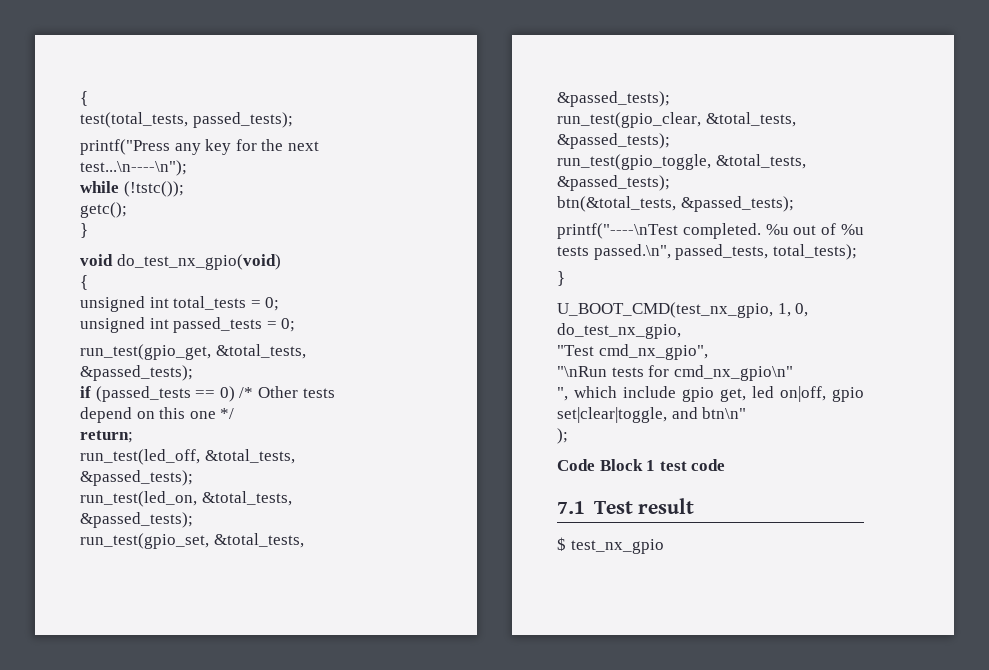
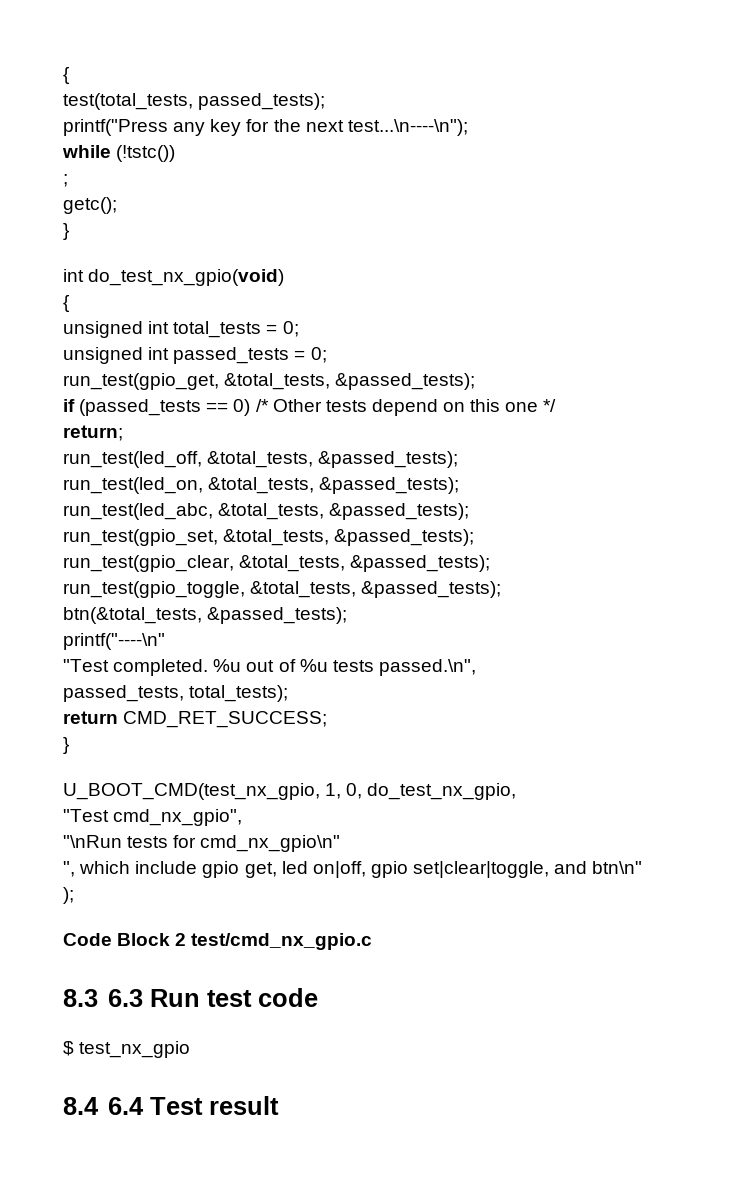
- while (!tstc());
+ while (!tstc())
+ ;
- void do_test_nx_gpio(void)
+ int do_test_nx_gpio(void)
+ run_test(led_abc, &total_tests, &passed_tests);
- printf("----\nTest completed.
+ printf("----\n"
+ "Test completed.
- %u out of %u tests passed.\n", passed_tests, total_tests);
+ %u out of %u tests passed.\n",
+ passed_tests, total_tests);
+ return CMD_RET_SUCCESS;
- Code Block 1 test code
- 7.1 Test result
+ Code Block 2 test/cmd_nx_gpio.c
+ 8.3 6.3 Run test code
+ $ test_nx_gpio
+ 8.4 6.4 Test result
- $ test_nx_gpio

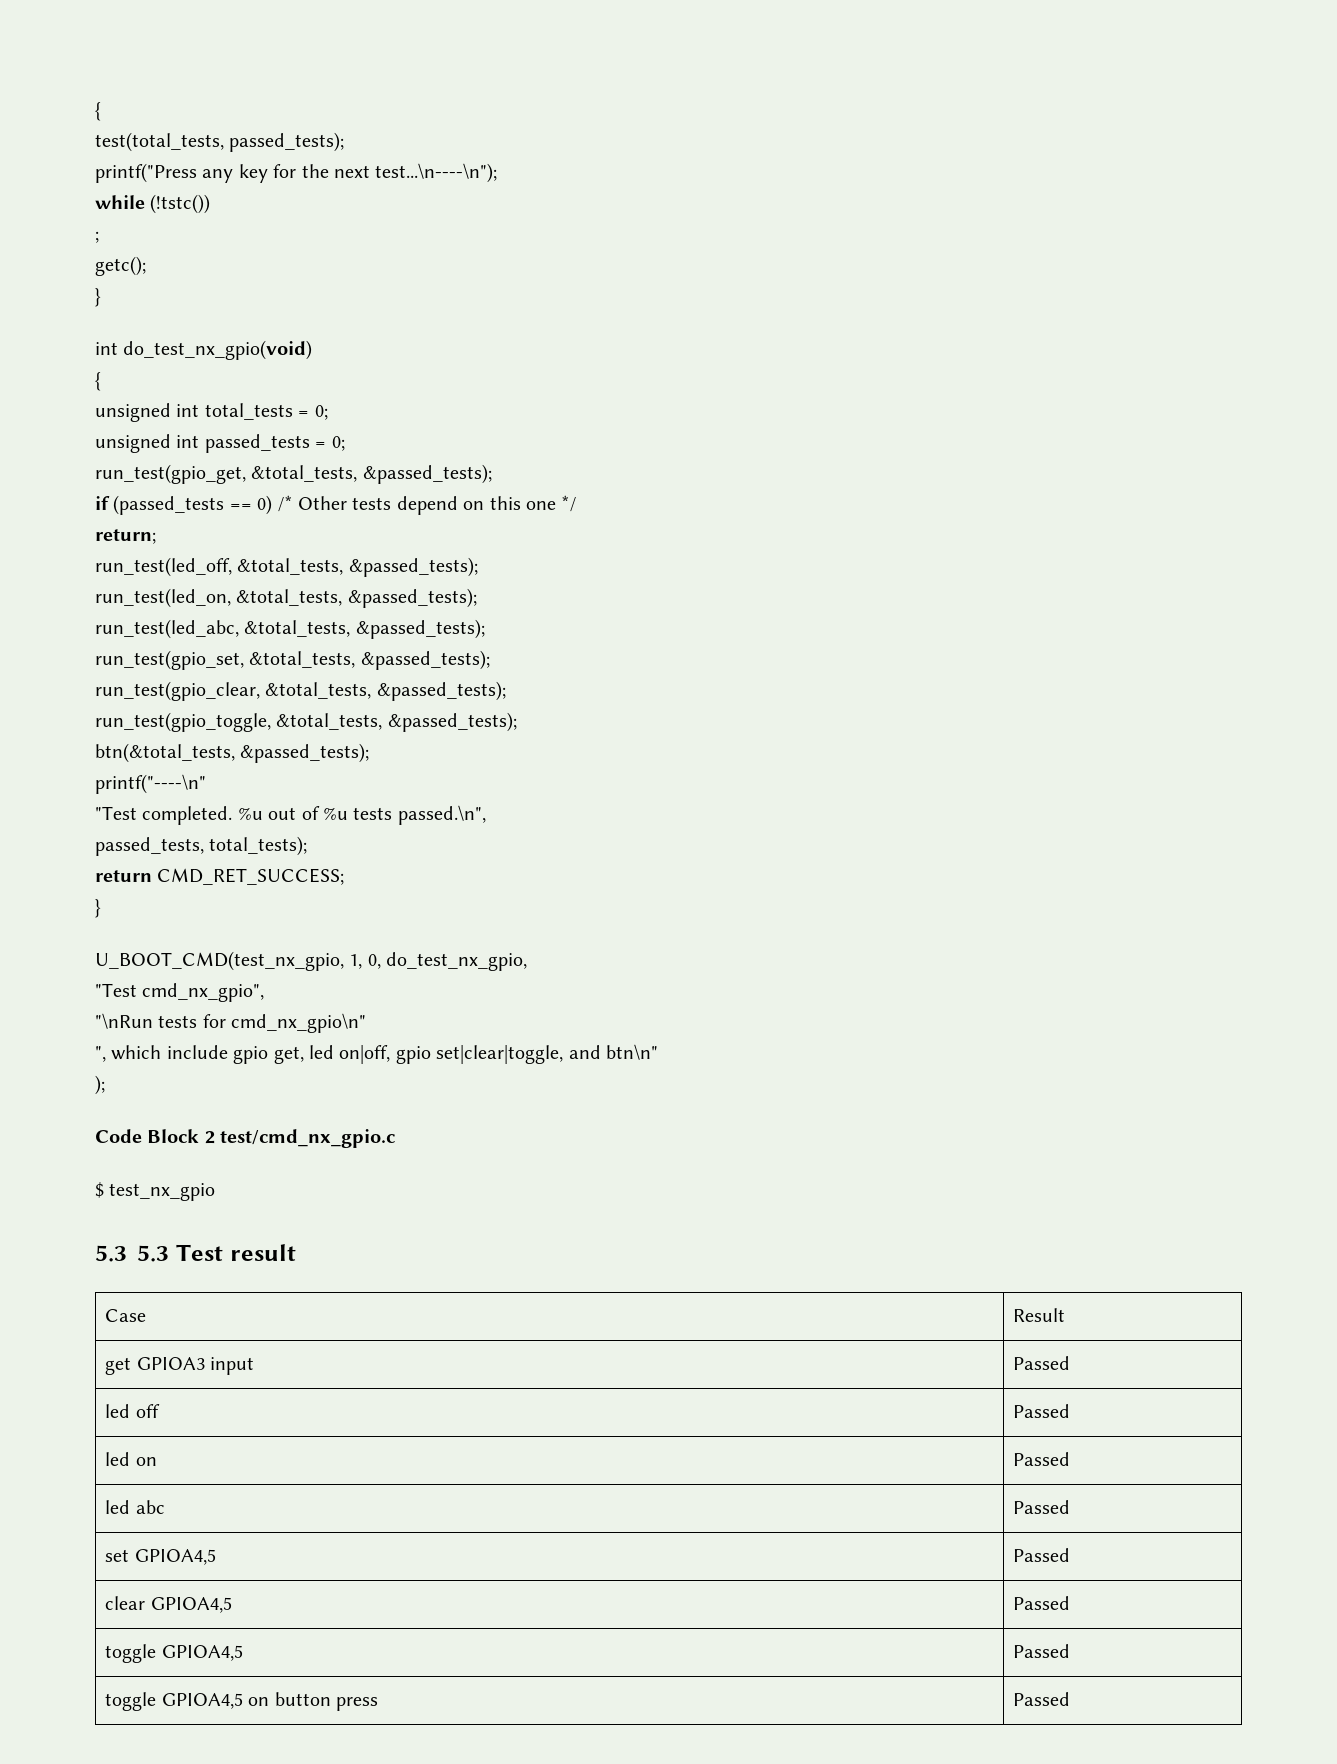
- 8.3 6.3 Run test code
- 8.4 6.4 Test result
+ 5.3 5.3 Test result
+ Case | Result
+ get GPIOA3 input | Passed
+ led off | Passed
+ led on | Passed
+ led abc | Passed
+ set GPIOA4,5 | Passed
+ clear GPIOA4,5 | Passed
+ toggle GPIOA4,5 | Passed
+ toggle GPIOA4,5 on button press | Passed

